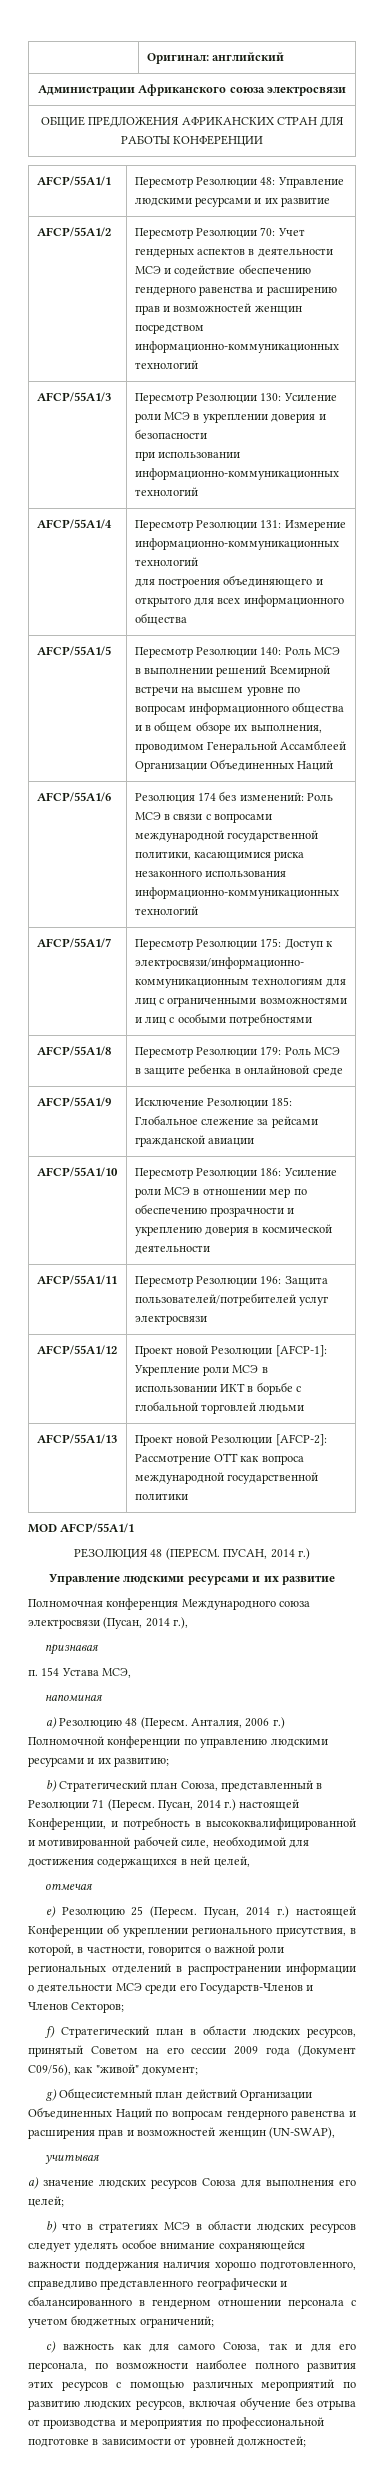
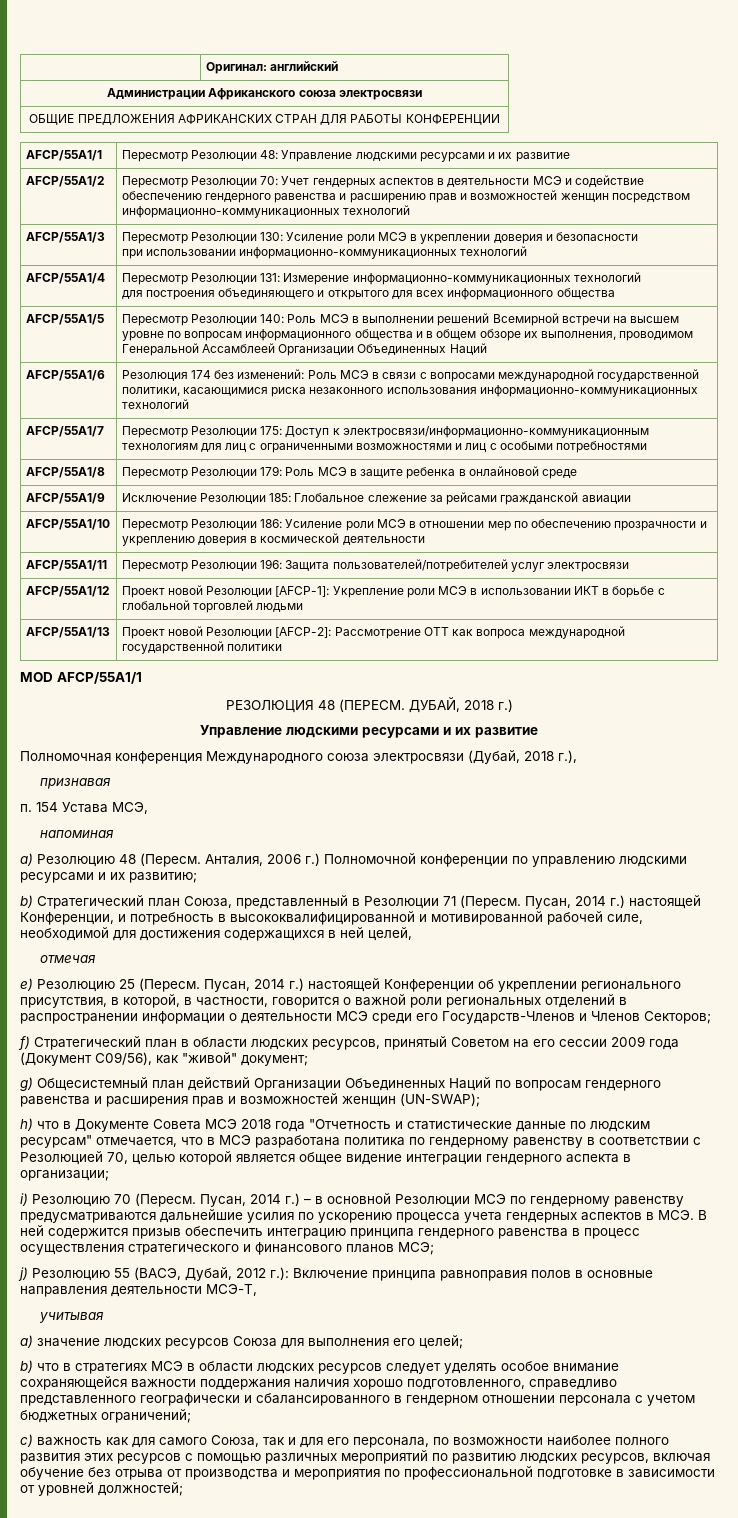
- ПУСАН, 2014 г.)
+ ДУБАЙ, 2018 г.)
- Полномочная конференция Международного союза электросвязи (Пусан, 2014 г.),
+ Полномочная конференция Международного союза электросвязи (Дубай, 2018 г.),
- g) Oбщесистемный план действий Организации Объединенных Наций по вопросам гендерного равенства и расширения прав и возможностей женщин (UN-SWAP),
+ g) Oбщесистемный план действий Организации Объединенных Наций по вопросам гендерного равенства и расширения прав и возможностей женщин (UN-SWAP);
+ h) что в Документе Совета МСЭ 2018 года "Отчетность и статистические данные по людским ресурсам" отмечается, что в МСЭ разработана политика по гендерному равенству в соответствии с Резолюцией 70, целью которой является общее видение интеграции гендерного аспекта в организации;
+ i) Резолюцию 70 (Пересм. Пусан, 2014 г.) – в основной Резолюции МСЭ по гендерному равенству предусматриваются дальнейшие усилия по ускорению процесса учета гендерных аспектов в МСЭ. В ней содержится призыв обеспечить интеграцию принципа гендерного равенства в процесс осуществления стратегического и финансового планов МСЭ;
+ j) Резолюцию 55 (ВАСЭ, Дубай, 2012 г.): Включение принципа равноправия полов в основные направления деятельности МСЭ-Т,

